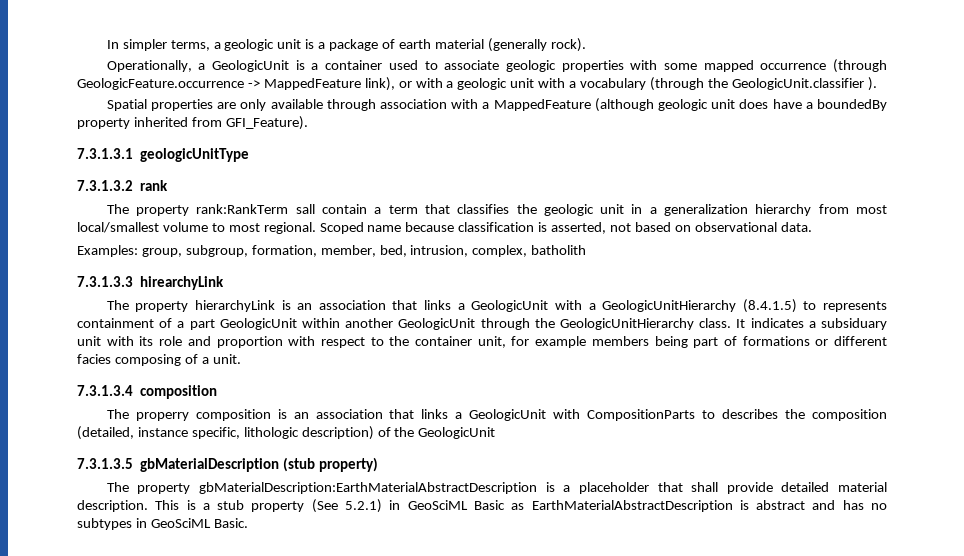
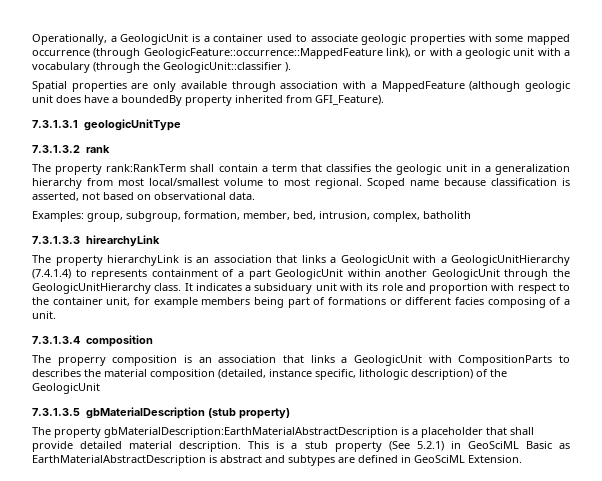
- In simpler terms, a geologic unit is a package of earth material (generally rock).
- Operationally, a GeologicUnit is a container used to associate geologic properties with some mapped occurrence (through GeologicFeature.occurrence -> MappedFeature link), or with a geologic unit with a vocabulary (through the GeologicUnit.classifier ).
+ Operationally, a GeologicUnit is a container used to associate geologic properties with some mapped occurrence (through GeologicFeature::occurrence::MappedFeature link), or with a geologic unit with a vocabulary (through the GeologicUnit::classifier ).
- The property rank:RankTerm sall contain a term that classifies the geologic unit in a generalization hierarchy from most local/smallest volume to most regional.
+ The property rank:RankTerm shall contain a term that classifies the geologic unit in a generalization hierarchy from most local/smallest volume to most regional.
- The property hierarchyLink is an association that links a GeologicUnit with a GeologicUnitHierarchy (8.4.1.5) to represents containment of a part GeologicUnit within another GeologicUnit through the GeologicUnitHierarchy class.
+ The property hierarchyLink is an association that links a GeologicUnit with a GeologicUnitHierarchy (7.4.1.4) to represents containment of a part GeologicUnit within another GeologicUnit through the GeologicUnitHierarchy class.
- The properry composition is an association that links a GeologicUnit with CompositionParts to describes the composition (detailed, instance specific, lithologic description) of the GeologicUnit
+ The properry composition is an association that links a GeologicUnit with CompositionParts to describes the material composition (detailed, instance specific, lithologic description) of the GeologicUnit
- This is a stub property (See 5.2.1) in GeoSciML Basic as EarthMaterialAbstractDescription is abstract and has no subtypes in GeoSciML Basic.
+ This is a stub property (See 5.2.1) in GeoSciML Basic as EarthMaterialAbstractDescription is abstract and subtypes are defined in GeoSciML Extension.

